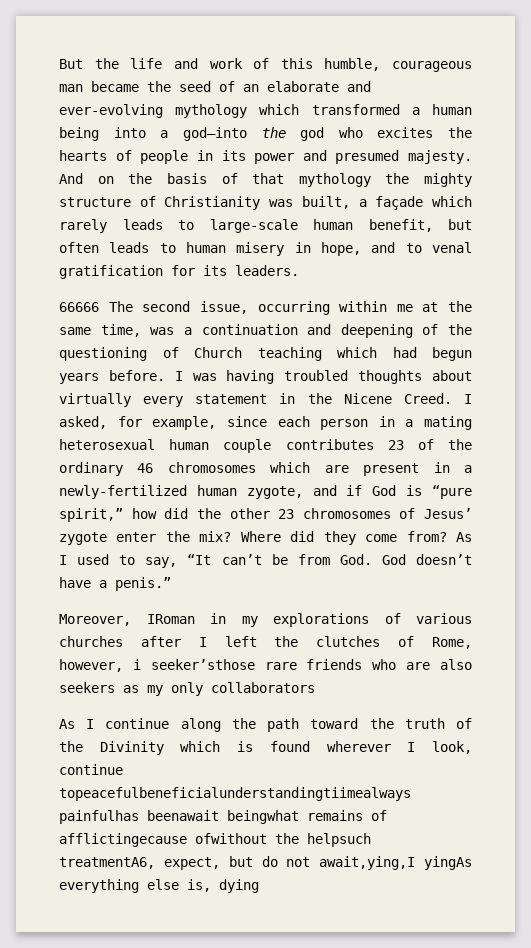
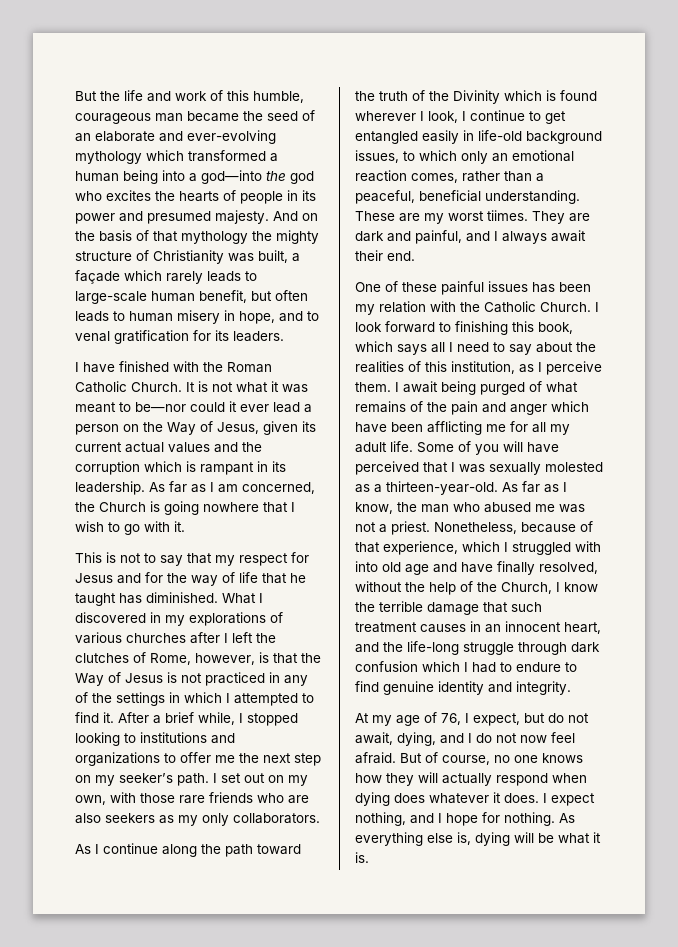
- 66666 The second issue, occurring within me at the same time, was a continuation and deepening of the questioning of Church teaching which had begun years before. I was having troubled thoughts about virtually every statement in the Nicene Creed. I asked, for example, since each person in a mating heterosexual human couple contributes 23 of the ordinary 46 chromosomes which are present in a newly-fertilized human zygote, and if God is “pure spirit,” how did the other 23 chromosomes of Jesus’ zygote enter the mix? Where did they come from? As I used to say, “It can’t be from God. God doesn’t have a penis.”
- Moreover, IRoman in my explorations of various churches after I left the clutches of Rome, however, i seeker’sthose rare friends who are also seekers as my only collaborators
+ I have finished with the Roman Catholic Church. It is not what it was meant to be—nor could it ever lead a person on the Way of Jesus, given its current actual values and the corruption which is rampant in its leadership. As far as I am concerned, the Church is going nowhere that I wish to go with it.
+ This is not to say that my respect for Jesus and for the way of life that he taught has diminished. What I discovered in my explorations of various churches after I left the clutches of Rome, however, is that the Way of Jesus is not practiced in any of the settings in which I attempted to find it. After a brief while, I stopped looking to institutions and organizations to offer me the next step on my seeker’s path. I set out on my own, with those rare friends who are also seekers as my only collaborators.
- As I continue along the path toward the truth of the Divinity which is found wherever I look, continue topeacefulbeneficialunderstandingtiimealways painfulhas beenawait beingwhat remains of afflictingecause ofwithout the helpsuch treatmentA6, expect, but do not await,ying,I yingAs everything else is, dying
+ As I continue along the path toward the truth of the Divinity which is found wherever I look, I continue to get entangled easily in life-old background issues, to which only an emotional reaction comes, rather than a peaceful, beneficial understanding. These are my worst tiimes. They are dark and painful, and I always await their end.
+ One of these painful issues has been my relation with the Catholic Church. I look forward to finishing this book, which says all I need to say about the realities of this institution, as I perceive them. I await being purged of what remains of the pain and anger which have been afflicting me for all my adult life. Some of you will have perceived that I was sexually molested as a thirteen-year-old. As far as I know, the man who abused me was not a priest. Nonetheless, because of that experience, which I struggled with into old age and have finally resolved, without the help of the Church, I know the terrible damage that such treatment causes in an innocent heart, and the life-long struggle through dark confusion which I had to endure to find genuine identity and integrity.
+ At my age of 76, I expect, but do not await, dying, and I do not now feel afraid. But of course, no one knows how they will actually respond when dying does whatever it does. I expect nothing, and I hope for nothing. As everything else is, dying will be what it is.

